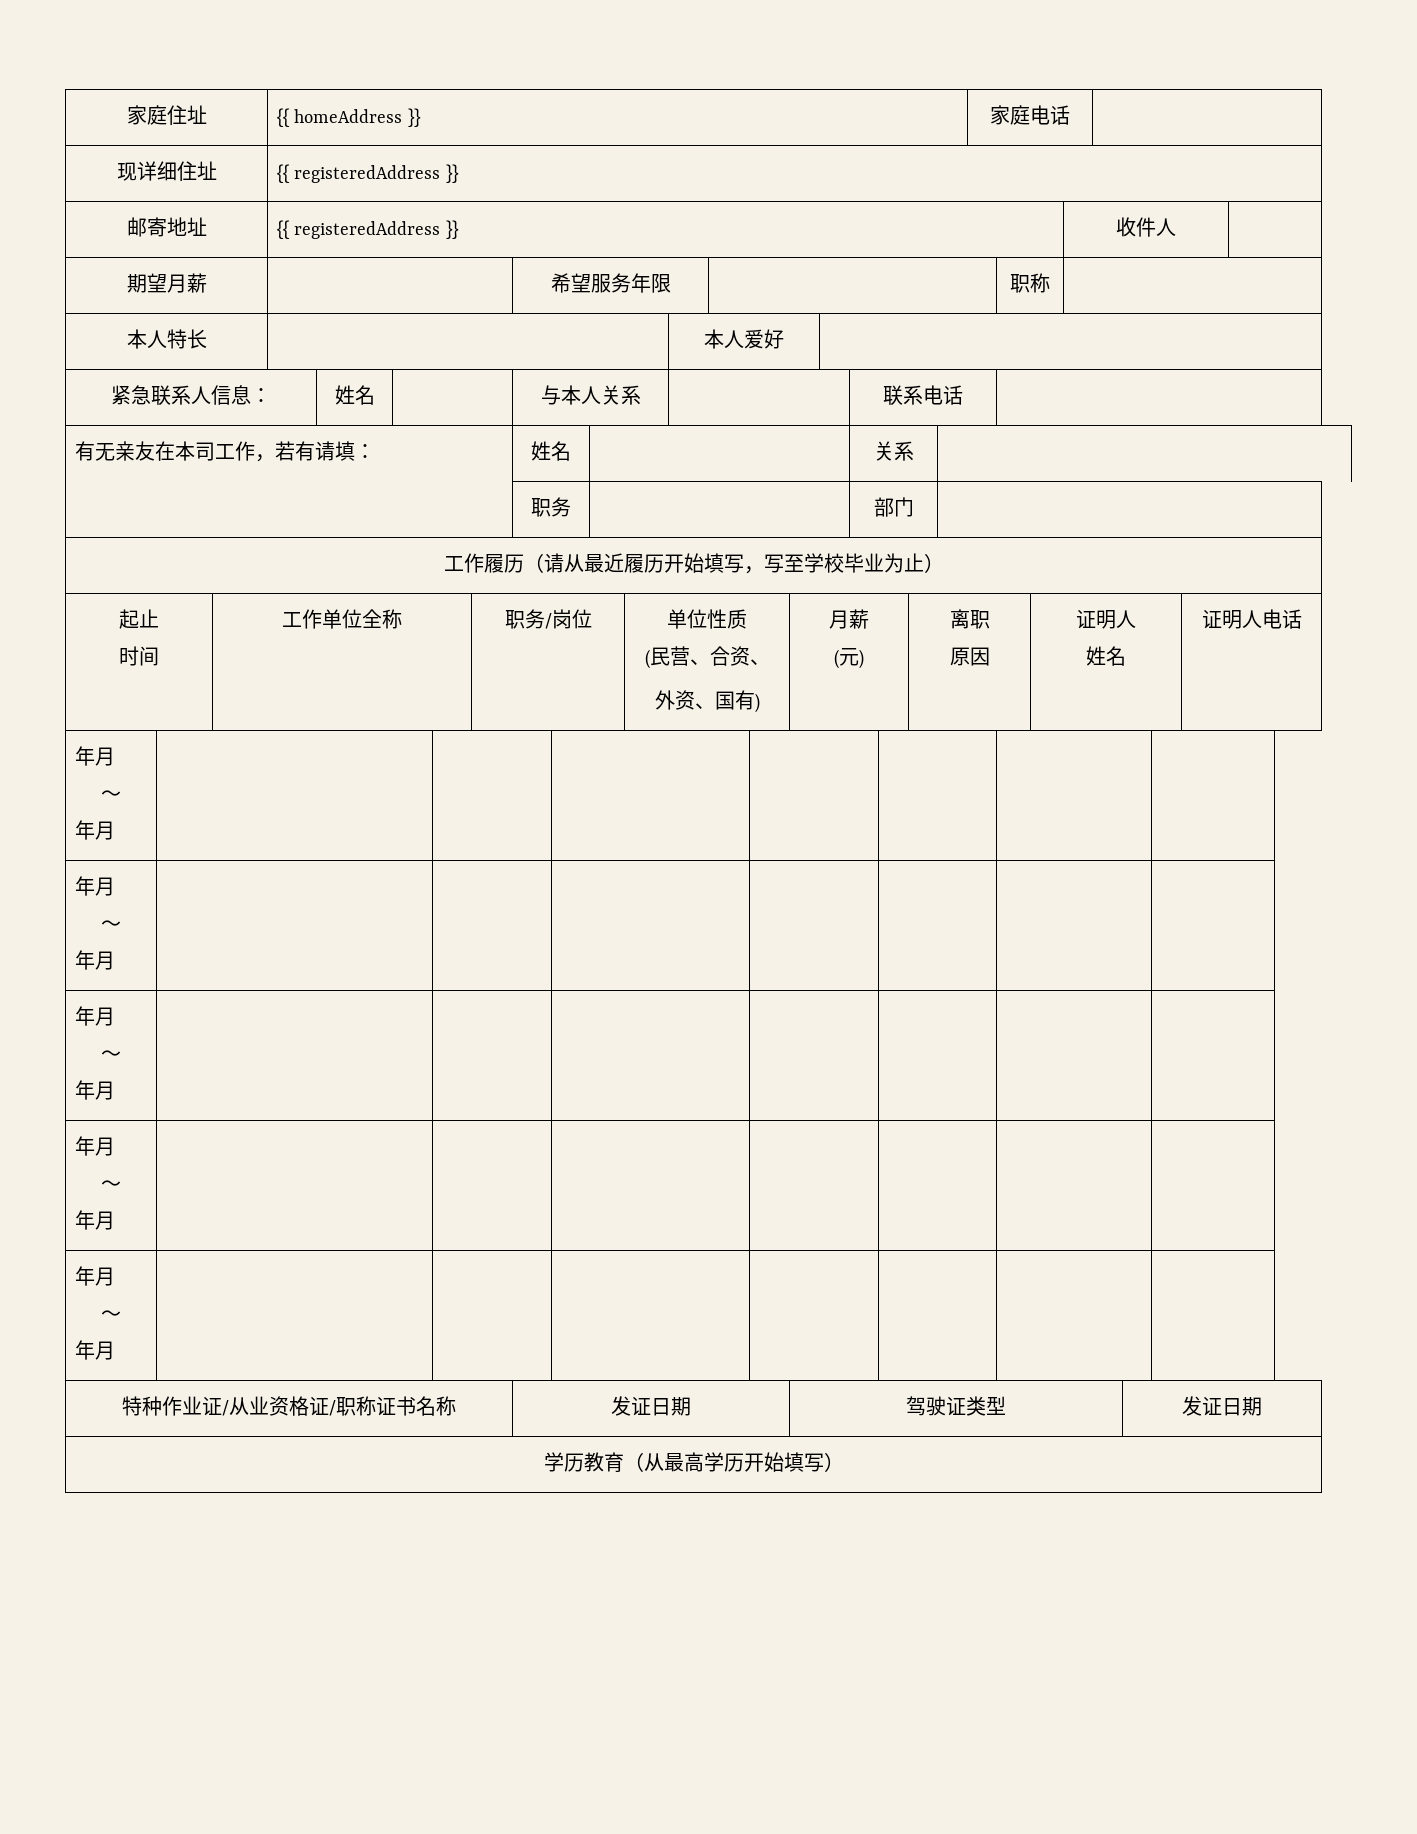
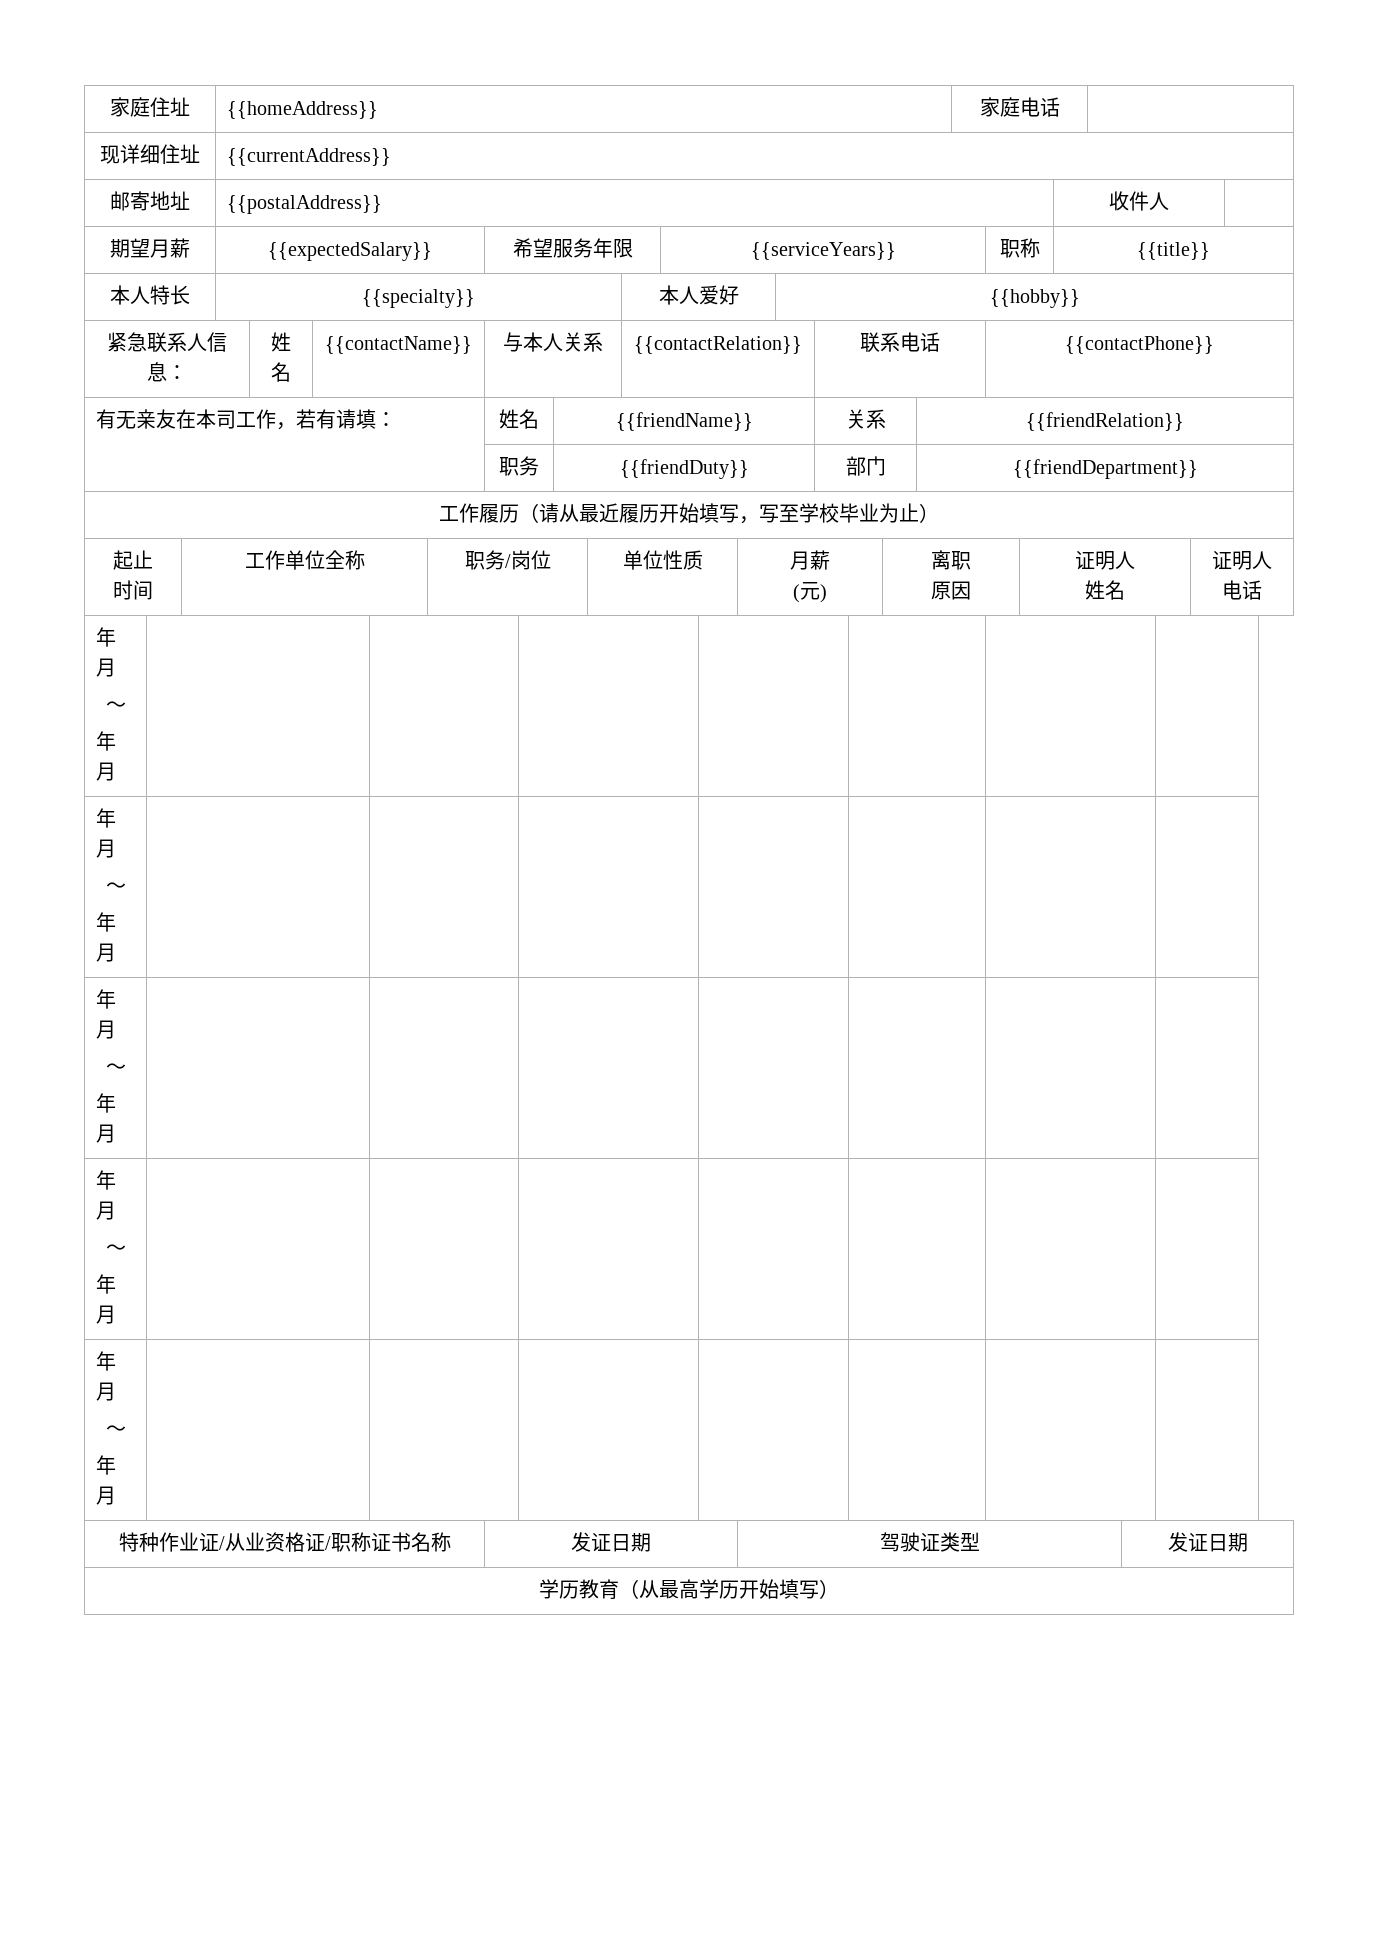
- 家庭住址 | {{ homeAddress }} | 家庭电话 |
+ 家庭住址 | {{homeAddress}} | 家庭电话 |
- 现详细住址 | {{ registeredAddress }}
+ 现详细住址 | {{currentAddress}}
- 邮寄地址 | {{ registeredAddress }} | 收件人 |
+ 邮寄地址 | {{postalAddress}} | 收件人 |
- 期望月薪 | | 希望服务年限 | | 职称 |
+ 期望月薪 | {{expectedSalary}} | 希望服务年限 | {{serviceYears}} | 职称 | {{title}}
- 本人特长 | | 本人爱好 |
+ 本人特长 | {{specialty}} | 本人爱好 | {{hobby}}
- 紧急联系人信息： | 姓名 | | 与本人关系 | | 联系电话 |
+ 紧急联系人信息： | 姓名 | {{contactName}} | 与本人关系 | {{contactRelation}} | 联系电话 | {{contactPhone}}
- 有无亲友在本司工作，若有请填： | 姓名 | | 关系 |
+ 有无亲友在本司工作，若有请填： | 姓名 | {{friendName}} | 关系 | {{friendRelation}}
- | 职务 | | 部门 |
+ | 职务 | {{friendDuty}} | 部门 | {{friendDepartment}}
  起止
- 时间 | 工作单位全称 | 职务/岗位 | 单位性质
- (民营、合资、
- 外资、国有) | 月薪
+ 时间 | 工作单位全称 | 职务/岗位 | 单位性质 | 月薪

